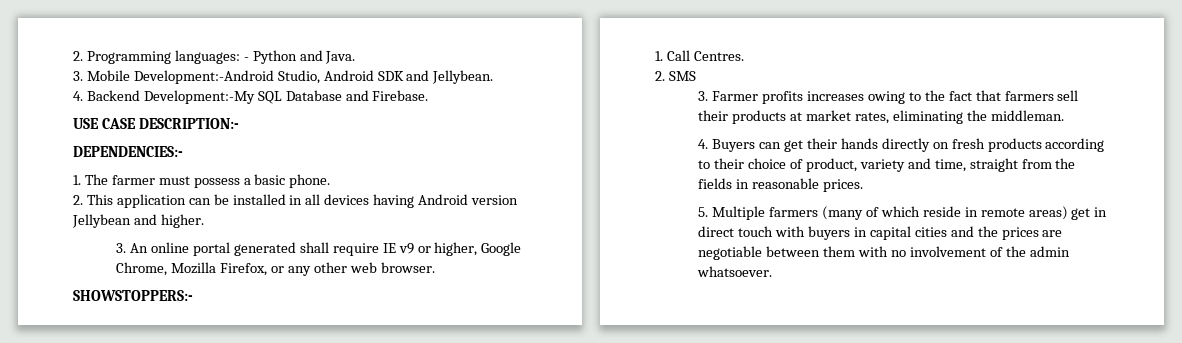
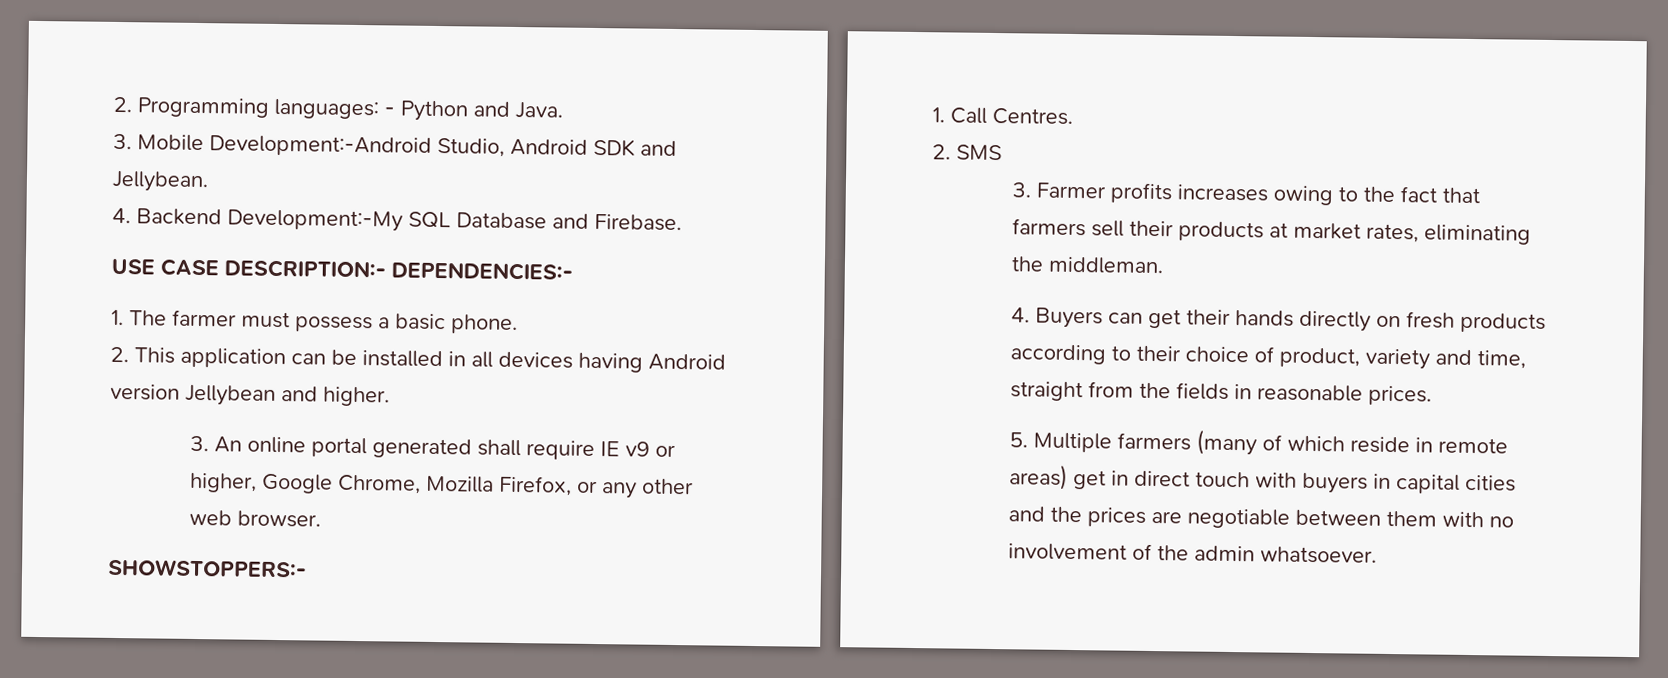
- USE CASE DESCRIPTION:-
- DEPENDENCIES:-
+ USE CASE DESCRIPTION:- DEPENDENCIES:-

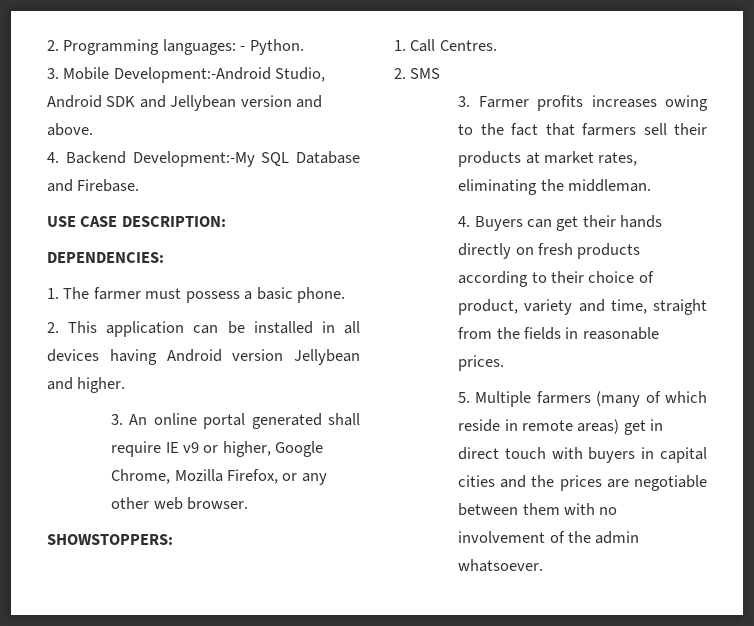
- 2. Programming languages: - Python and Java.
+ 2. Programming languages: - Python.
- 3. Mobile Development:-Android Studio, Android SDK and Jellybean.
+ 3. Mobile Development:-Android Studio, Android SDK and Jellybean version and above.
- USE CASE DESCRIPTION:- DEPENDENCIES:-
+ USE CASE DESCRIPTION:
+ DEPENDENCIES:
- SHOWSTOPPERS:-
+ SHOWSTOPPERS:

